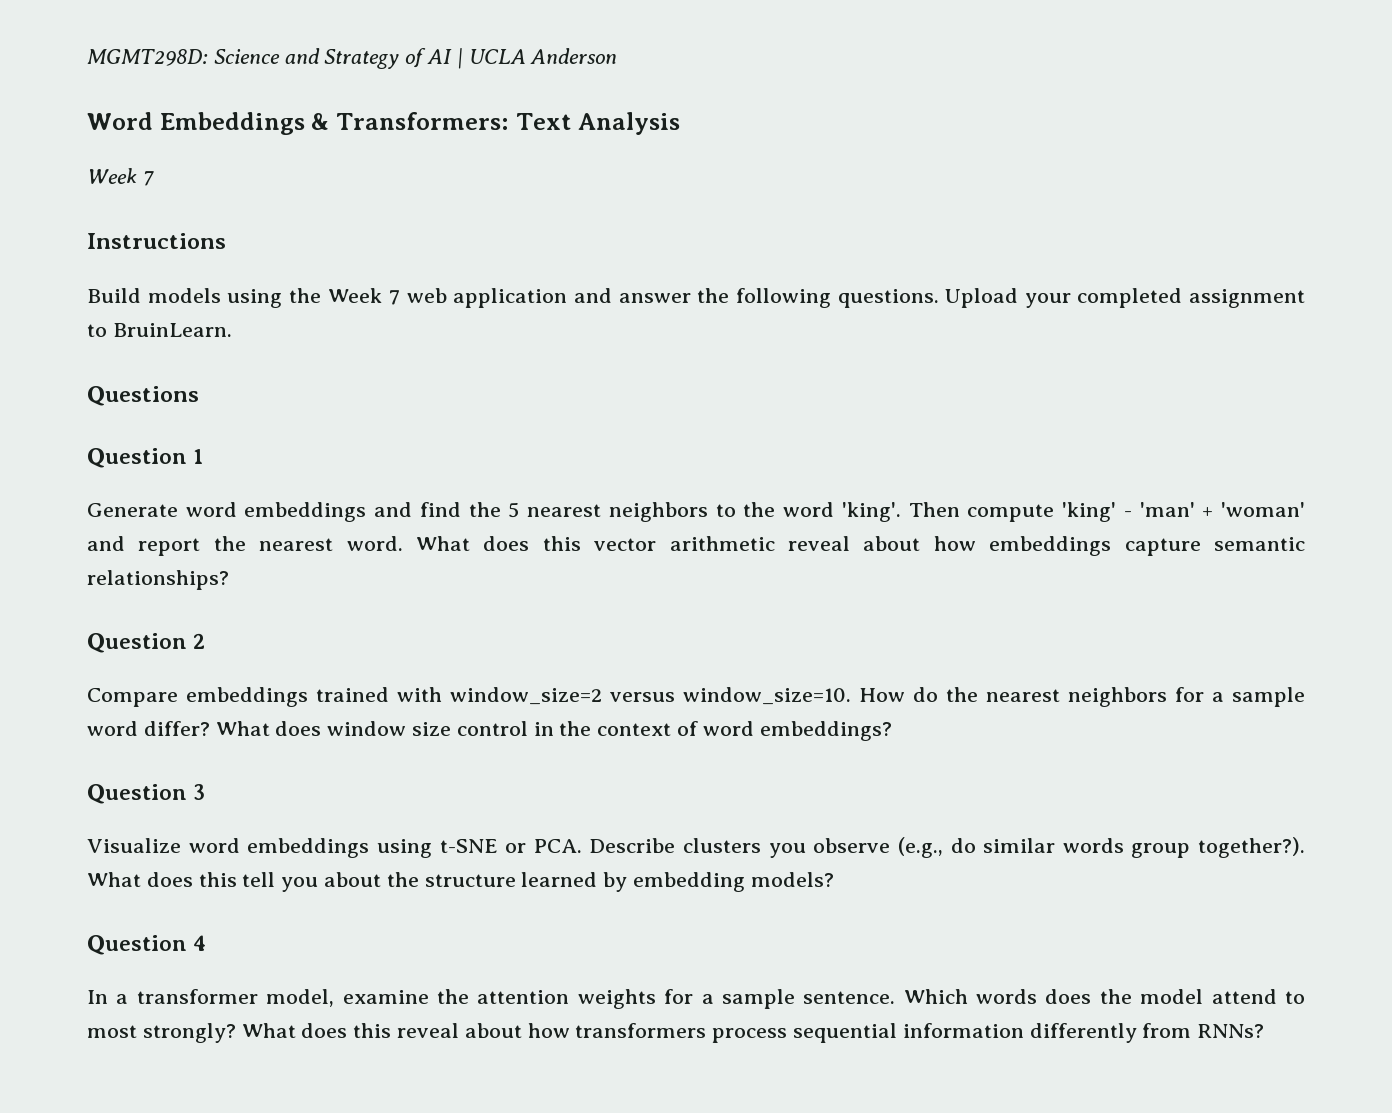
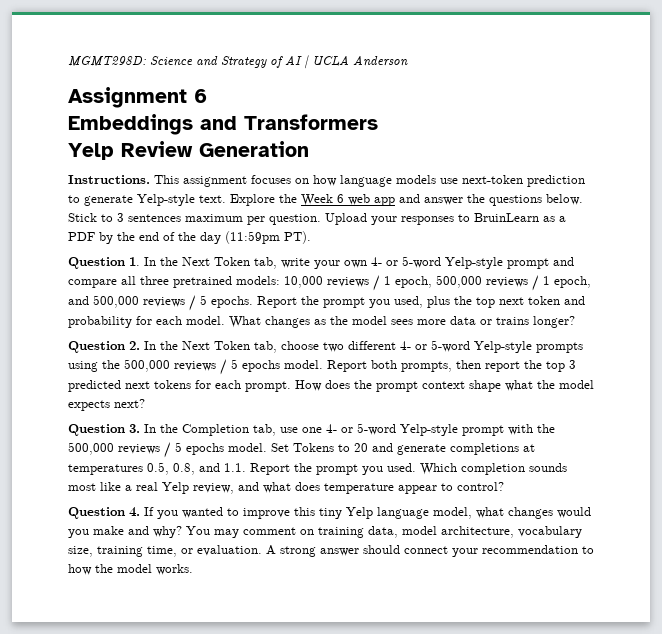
- Word Embeddings & Transformers: Text Analysis
- Week 7
- Instructions
- Build models using the Week 7 web application and answer the following questions. Upload your completed assignment to BruinLearn.
- Questions
- Question 1
- Generate word embeddings and find the 5 nearest neighbors to the word 'king'. Then compute 'king' - 'man' + 'woman' and report the nearest word. What does this vector arithmetic reveal about how embeddings capture semantic relationships?
- Question 2
- Compare embeddings trained with window_size=2 versus window_size=10. How do the nearest neighbors for a sample word differ? What does window size control in the context of word embeddings?
- Question 3
- Visualize word embeddings using t-SNE or PCA. Describe clusters you observe (e.g., do similar words group together?). What does this tell you about the structure learned by embedding models?
- Question 4
- In a transformer model, examine the attention weights for a sample sentence. Which words does the model attend to most strongly? What does this reveal about how transformers process sequential information differently from RNNs?
+ Assignment 6
+ Embeddings and Transformers
+ Yelp Review Generation
+ Instructions. This assignment focuses on how language models use next-token prediction to generate Yelp-style text. Explore the Week 6 web app and answer the questions below. Stick to 3 sentences maximum per question. Upload your responses to BruinLearn as a PDF by the end of the day (11:59pm PT).
+ Question 1. In the Next Token tab, write your own 4- or 5-word Yelp-style prompt and compare all three pretrained models: 10,000 reviews / 1 epoch, 500,000 reviews / 1 epoch, and 500,000 reviews / 5 epochs. Report the prompt you used, plus the top next token and probability for each model. What changes as the model sees more data or trains longer?
+ Question 2. In the Next Token tab, choose two different 4- or 5-word Yelp-style prompts using the 500,000 reviews / 5 epochs model. Report both prompts, then report the top 3 predicted next tokens for each prompt. How does the prompt context shape what the model expects next?
+ Question 3. In the Completion tab, use one 4- or 5-word Yelp-style prompt with the 500,000 reviews / 5 epochs model. Set Tokens to 20 and generate completions at temperatures 0.5, 0.8, and 1.1. Report the prompt you used. Which completion sounds most like a real Yelp review, and what does temperature appear to control?
+ Question 4. If you wanted to improve this tiny Yelp language model, what changes would you make and why? You may comment on training data, model architecture, vocabulary size, training time, or evaluation. A strong answer should connect your recommendation to how the model works.

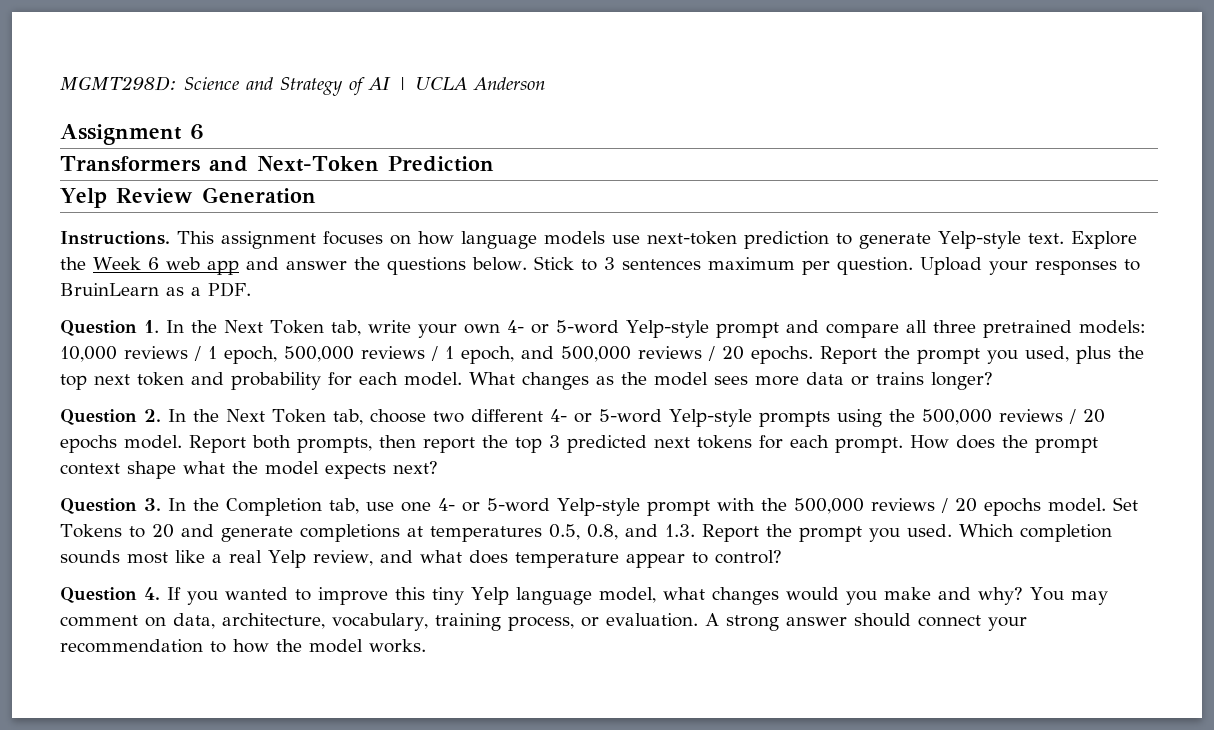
- Embeddings and Transformers
+ Transformers and Next-Token Prediction
- Upload your responses to BruinLearn as a PDF by the end of the day (11:59pm PT).
+ Upload your responses to BruinLearn as a PDF.
- Question 1. In the Next Token tab, write your own 4- or 5-word Yelp-style prompt and compare all three pretrained models: 10,000 reviews / 1 epoch, 500,000 reviews / 1 epoch, and 500,000 reviews / 5 epochs.
+ Question 1. In the Next Token tab, write your own 4- or 5-word Yelp-style prompt and compare all three pretrained models: 10,000 reviews / 1 epoch, 500,000 reviews / 1 epoch, and 500,000 reviews / 20 epochs.
- Question 2. In the Next Token tab, choose two different 4- or 5-word Yelp-style prompts using the 500,000 reviews / 5 epochs model.
+ Question 2. In the Next Token tab, choose two different 4- or 5-word Yelp-style prompts using the 500,000 reviews / 20 epochs model.
- Question 3. In the Completion tab, use one 4- or 5-word Yelp-style prompt with the 500,000 reviews / 5 epochs model.
+ Question 3. In the Completion tab, use one 4- or 5-word Yelp-style prompt with the 500,000 reviews / 20 epochs model.
- Set Tokens to 20 and generate completions at temperatures 0.5, 0.8, and 1.1. Report the prompt you used.
+ Set Tokens to 20 and generate completions at temperatures 0.5, 0.8, and 1.3. Report the prompt you used.
- You may comment on training data, model architecture, vocabulary size, training time, or evaluation.
+ You may comment on data, architecture, vocabulary, training process, or evaluation.

